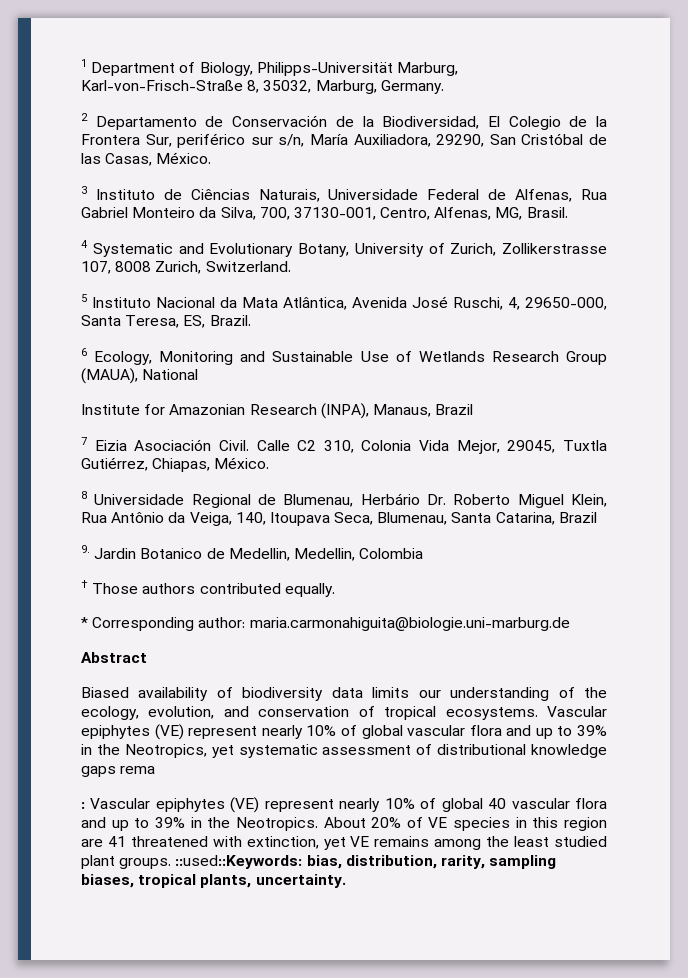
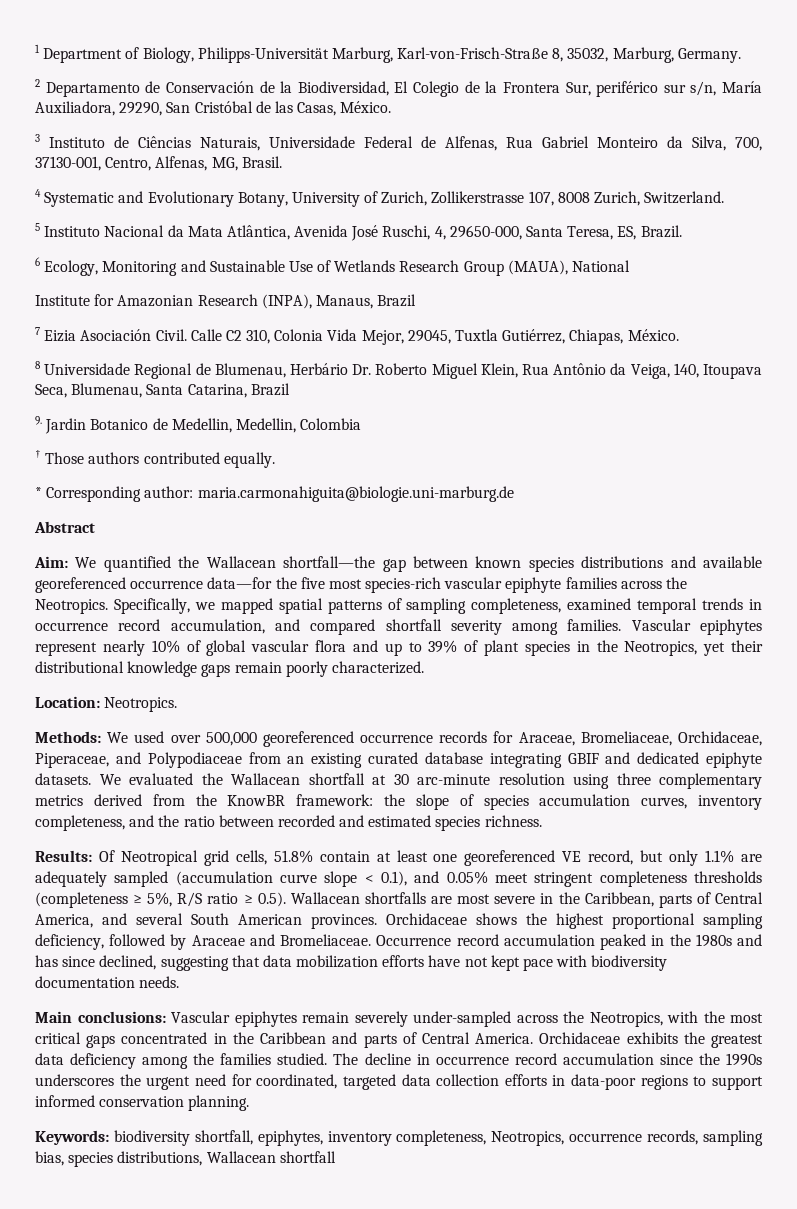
- Biased availability of biodiversity data limits our understanding of the ecology, evolution, and conservation of tropical ecosystems. Vascular epiphytes (VE) represent nearly 10% of global vascular flora and up to 39% in the Neotropics, yet systematic assessment of distributional knowledge gaps rema
- : Vascular epiphytes (VE) represent nearly 10% of global 40 vascular flora and up to 39% in the Neotropics. About 20% of VE species in this region are 41 threatened with extinction, yet VE remains among the least studied plant groups. ::used::Keywords: bias, distribution, rarity, sampling biases, tropical plants, uncertainty.
+ Aim: We quantified the Wallacean shortfall—the gap between known species distributions and available georeferenced occurrence data—for the five most species-rich vascular epiphyte families across the Neotropics. Specifically, we mapped spatial patterns of sampling completeness, examined temporal trends in occurrence record accumulation, and compared shortfall severity among families. Vascular epiphytes represent nearly 10% of global vascular flora and up to 39% of plant species in the Neotropics, yet their distributional knowledge gaps remain poorly characterized.
+ Location: Neotropics.
+ Methods: We used over 500,000 georeferenced occurrence records for Araceae, Bromeliaceae, Orchidaceae, Piperaceae, and Polypodiaceae from an existing curated database integrating GBIF and dedicated epiphyte datasets. We evaluated the Wallacean shortfall at 30 arc-minute resolution using three complementary metrics derived from the KnowBR framework: the slope of species accumulation curves, inventory completeness, and the ratio between recorded and estimated species richness.
+ Results: Of Neotropical grid cells, 51.8% contain at least one georeferenced VE record, but only 1.1% are adequately sampled (accumulation curve slope < 0.1), and 0.05% meet stringent completeness thresholds (completeness ≥ 5%, R/S ratio ≥ 0.5). Wallacean shortfalls are most severe in the Caribbean, parts of Central America, and several South American provinces. Orchidaceae shows the highest proportional sampling deficiency, followed by Araceae and Bromeliaceae. Occurrence record accumulation peaked in the 1980s and has since declined, suggesting that data mobilization efforts have not kept pace with biodiversity documentation needs.
+ Main conclusions: Vascular epiphytes remain severely under-sampled across the Neotropics, with the most critical gaps concentrated in the Caribbean and parts of Central America. Orchidaceae exhibits the greatest data deficiency among the families studied. The decline in occurrence record accumulation since the 1990s underscores the urgent need for coordinated, targeted data collection efforts in data-poor regions to support informed conservation planning.
+ Keywords: biodiversity shortfall, epiphytes, inventory completeness, Neotropics, occurrence records, sampling bias, species distributions, Wallacean shortfall

